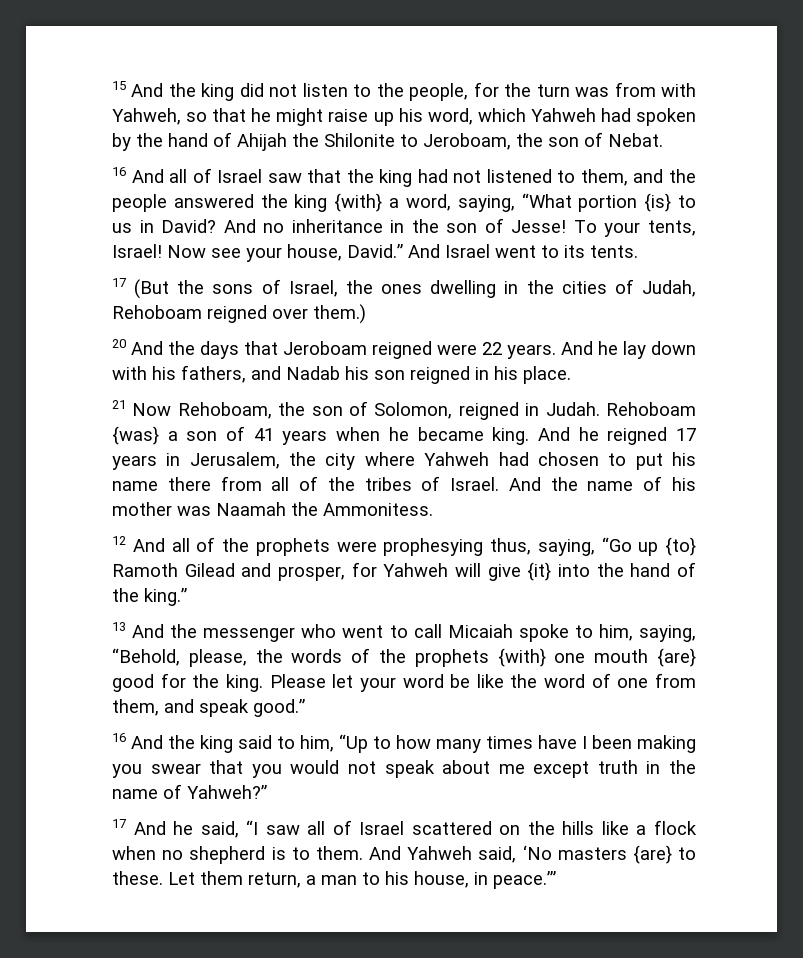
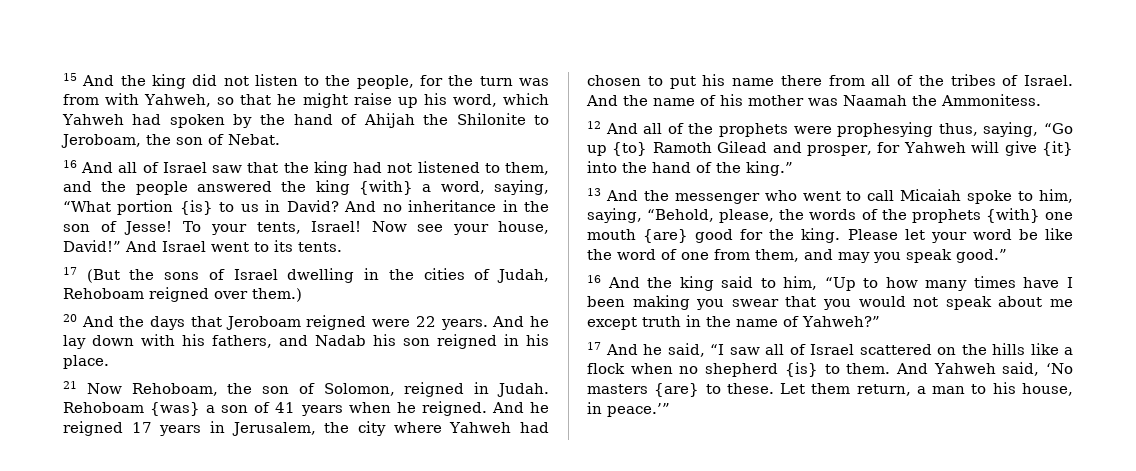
- Now see your house, David.”
+ Now see your house, David!”
- 17 (But the sons of Israel, the ones dwelling in the cities of Judah, Rehoboam reigned over them.)
+ 17 (But the sons of Israel dwelling in the cities of Judah, Rehoboam reigned over them.)
- Rehoboam {was} a son of 41 years when he became king.
+ Rehoboam {was} a son of 41 years when he reigned.
- Please let your word be like the word of one from them, and speak good.”
+ Please let your word be like the word of one from them, and may you speak good.”
- 17 And he said, “I saw all of Israel scattered on the hills like a flock when no shepherd is to them.
+ 17 And he said, “I saw all of Israel scattered on the hills like a flock when no shepherd {is} to them.

